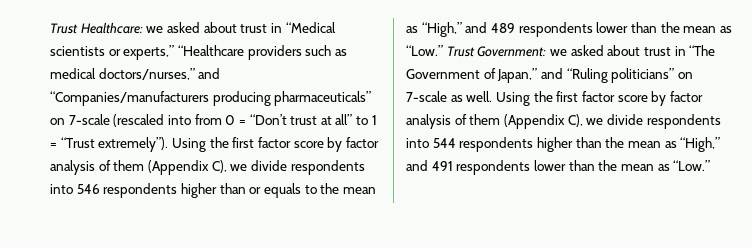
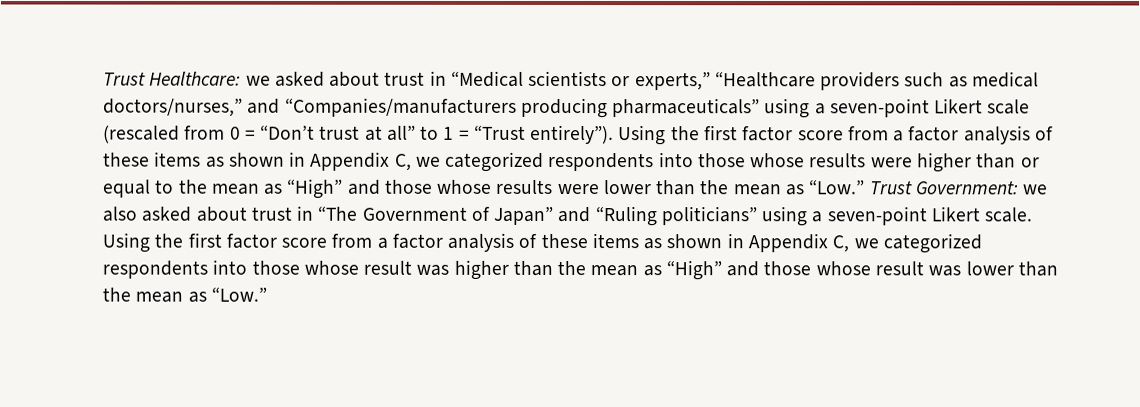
- we asked about trust in “Medical scientists or experts,” “Healthcare providers such as medical doctors/nurses,” and “Companies/manufacturers producing pharmaceuticals” on 7-scale (rescaled into from 0 = “Don’t trust at all” to 1 = “Trust extremely”). Using the first factor score by factor analysis of them (Appendix C), we divide respondents into 546 respondents higher than or equals to the mean as “High,” and 489 respondents lower than the mean as “Low.” Trust Government:
+ we asked about trust in “Medical scientists or experts,” “Healthcare providers such as medical doctors/nurses,” and “Companies/manufacturers producing pharmaceuticals” using a seven-point Likert scale (rescaled from 0 = “Don’t trust at all” to 1 = “Trust entirely”). Using the first factor score from a factor analysis of these items as shown in Appendix C, we categorized respondents into those whose results were higher than or equal to the mean as “High” and those whose results were lower than the mean as “Low.” Trust Government:
- we asked about trust in “The Government of Japan,” and “Ruling politicians” on 7-scale as well. Using the first factor score by factor analysis of them (Appendix C), we divide respondents into 544 respondents higher than the mean as “High,” and 491 respondents lower than the mean as “Low.”
+ we also asked about trust in “The Government of Japan” and “Ruling politicians” using a seven-point Likert scale. Using the first factor score from a factor analysis of these items as shown in Appendix C, we categorized respondents into those whose result was higher than the mean as “High” and those whose result was lower than the mean as “Low.”

